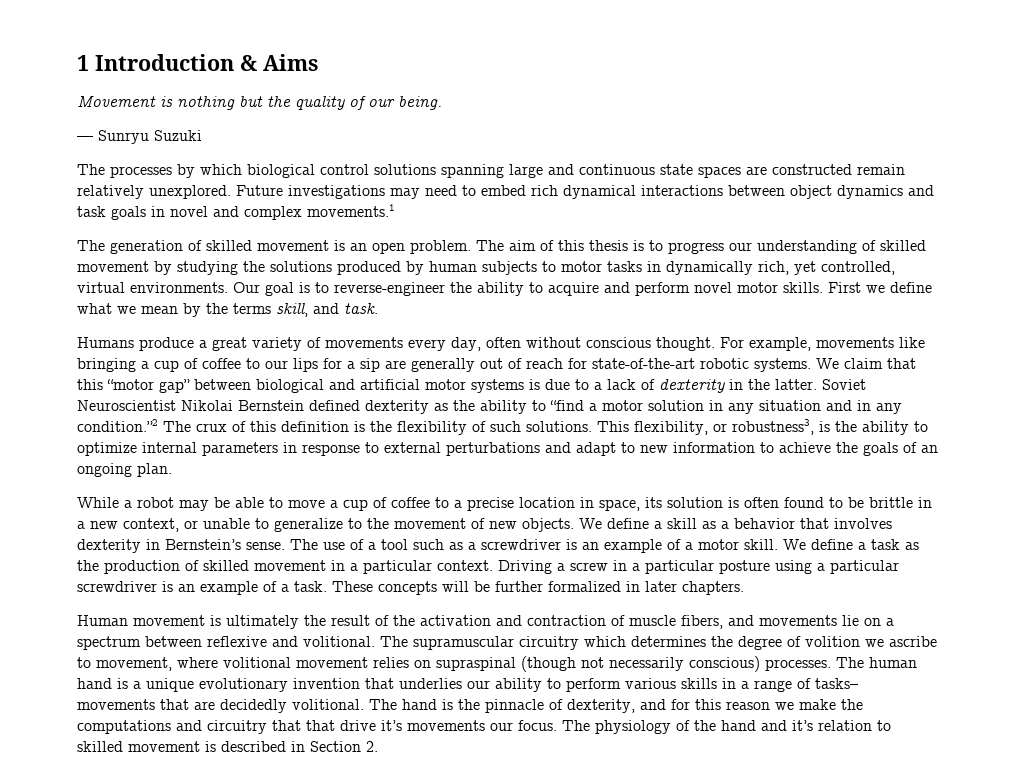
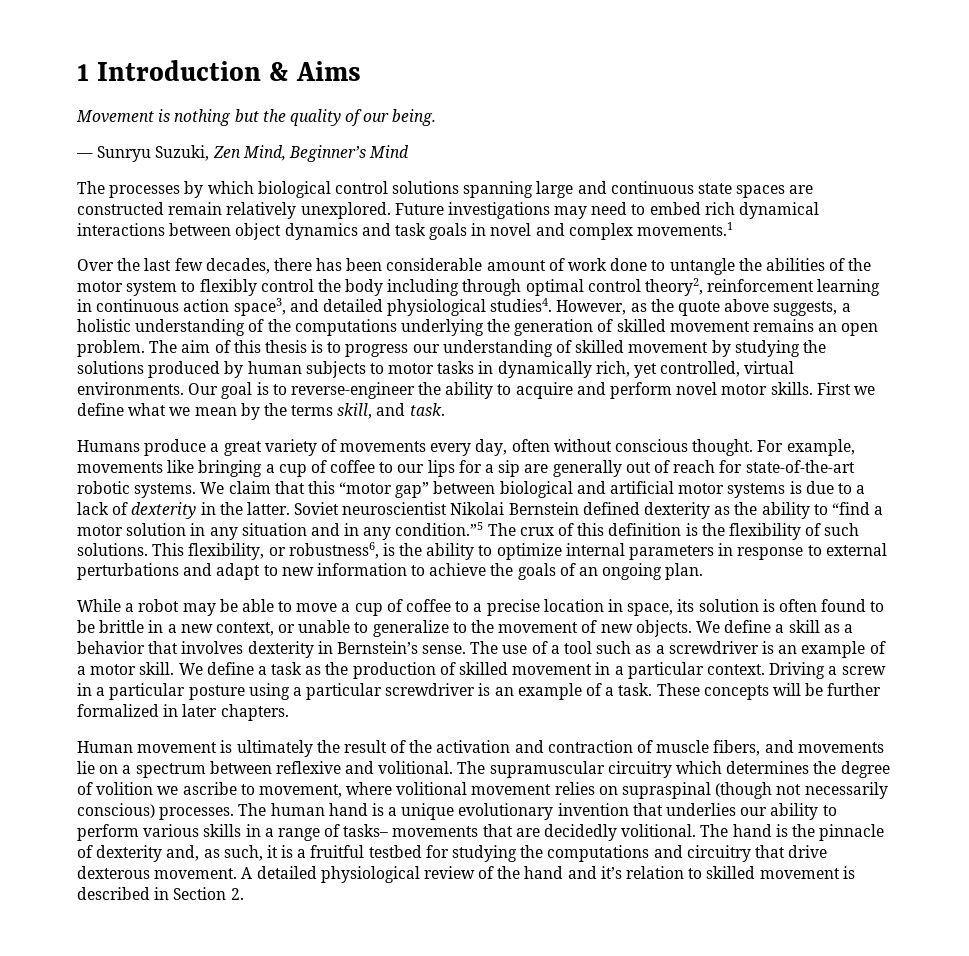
- — Sunryu Suzuki
+ — Sunryu Suzuki, Zen Mind, Beginner’s Mind
- The generation of skilled movement is an open problem.
+ Over the last few decades, there has been considerable amount of work done to untangle the abilities of the motor system to flexibly control the body including through optimal control theory2, reinforcement learning in continuous action space3, and detailed physiological studies4. However, as the quote above suggests, a holistic understanding of the computations underlying the generation of skilled movement remains an open problem.
- Soviet Neuroscientist Nikolai Bernstein defined dexterity as the ability to “find a motor solution in any situation and in any condition.”2 The crux of this definition is the flexibility of such solutions.
+ Soviet neuroscientist Nikolai Bernstein defined dexterity as the ability to “find a motor solution in any situation and in any condition.”5 The crux of this definition is the flexibility of such solutions.
- This flexibility, or robustness3, is the ability to optimize internal parameters in response to external perturbations and adapt to new information to achieve the goals of an ongoing plan.
+ This flexibility, or robustness6, is the ability to optimize internal parameters in response to external perturbations and adapt to new information to achieve the goals of an ongoing plan.
- The hand is the pinnacle of dexterity, and for this reason we make the computations and circuitry that that drive it’s movements our focus. The physiology of the hand and it’s relation to skilled movement is described in Section 2.
+ The hand is the pinnacle of dexterity and, as such, it is a fruitful testbed for studying the computations and circuitry that drive dexterous movement. A detailed physiological review of the hand and it’s relation to skilled movement is described in Section 2.

